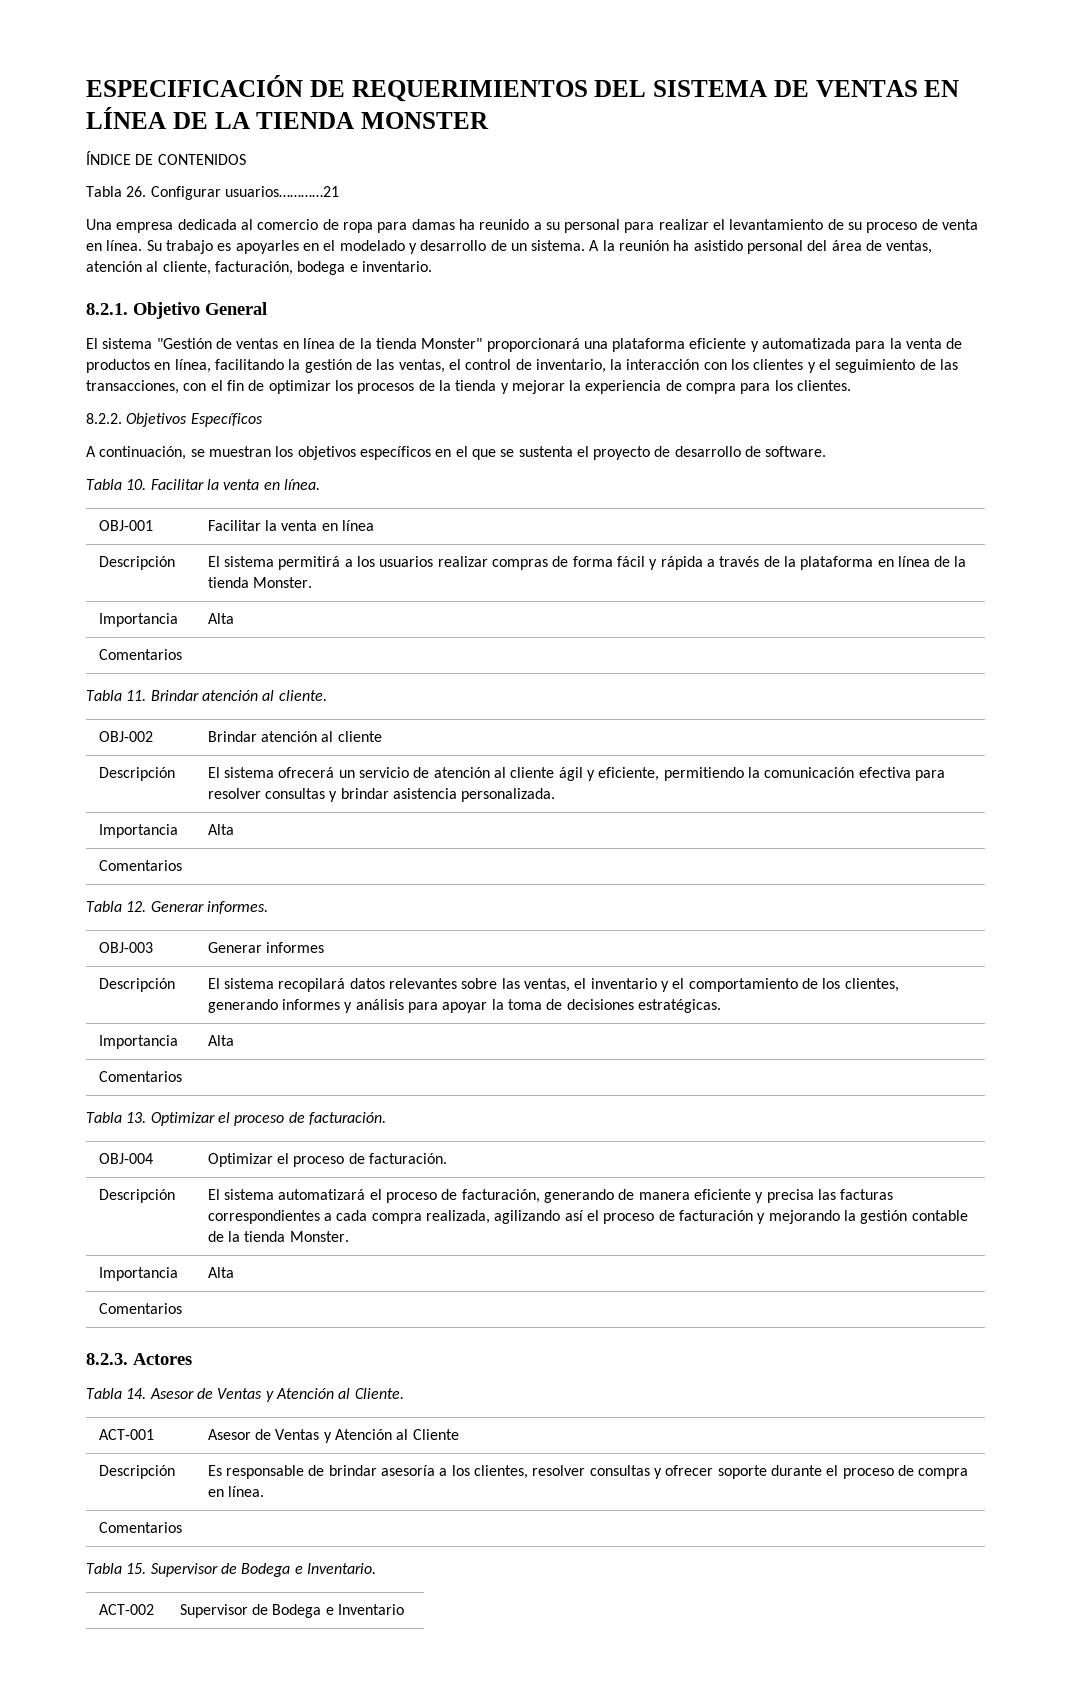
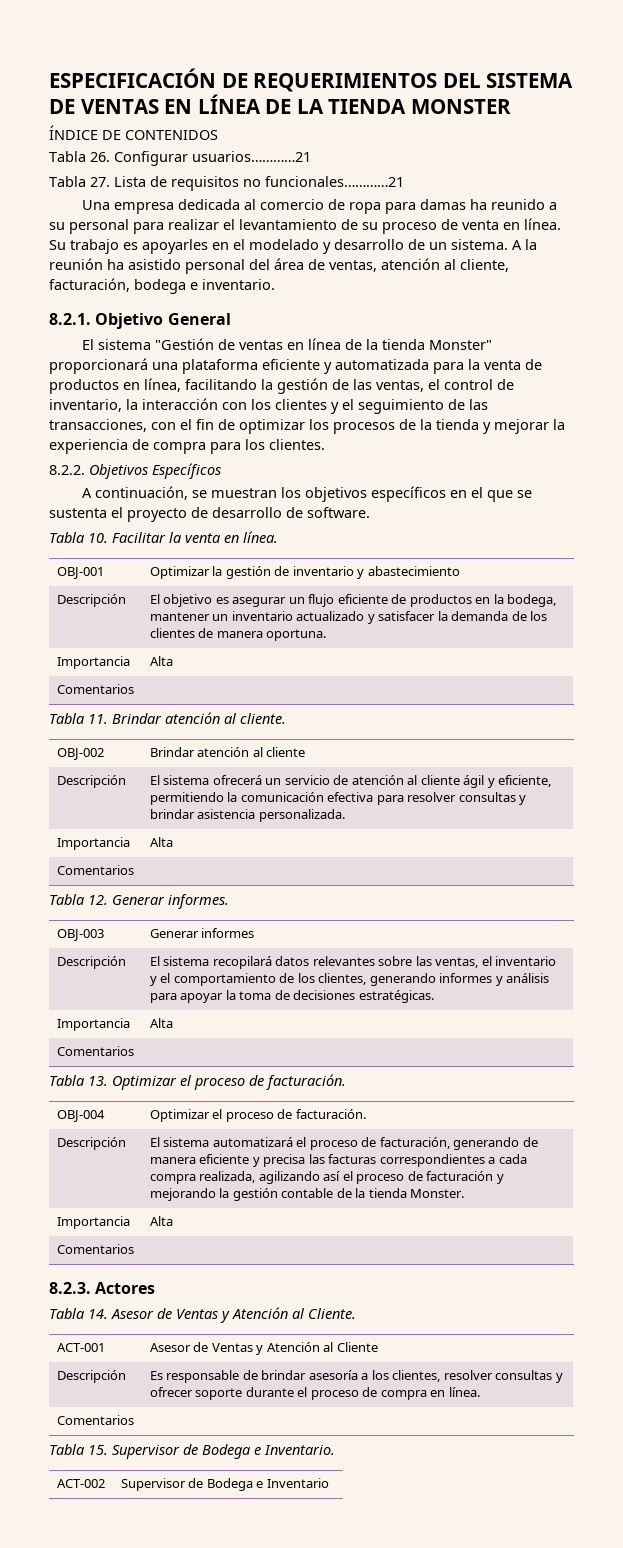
+ Tabla 27. Lista de requisitos no funcionales…………21
- OBJ-001 | Facilitar la venta en línea
- Descripción | El sistema permitirá a los usuarios realizar compras de forma fácil y rápida a través de la plataforma en línea de la tienda Monster.
+ OBJ-001 | Optimizar la gestión de inventario y abastecimiento
+ Descripción | El objetivo es asegurar un flujo eficiente de productos en la bodega, mantener un inventario actualizado y satisfacer la demanda de los clientes de manera oportuna.

